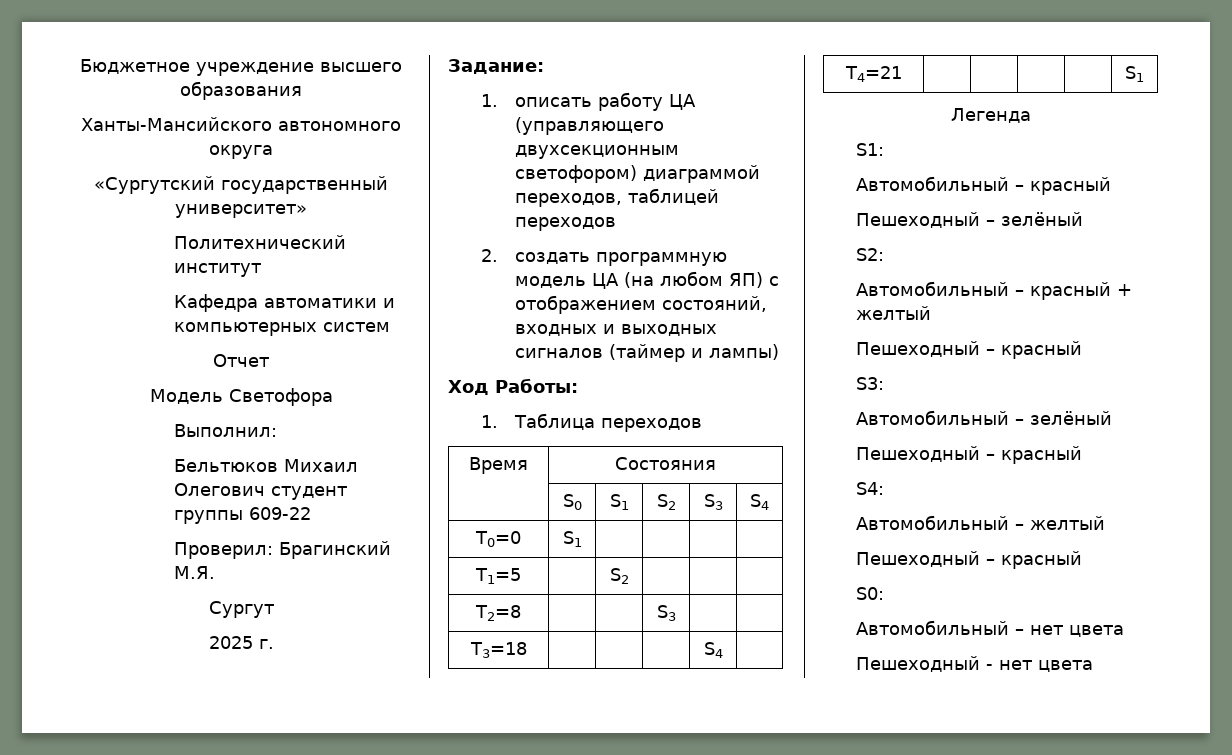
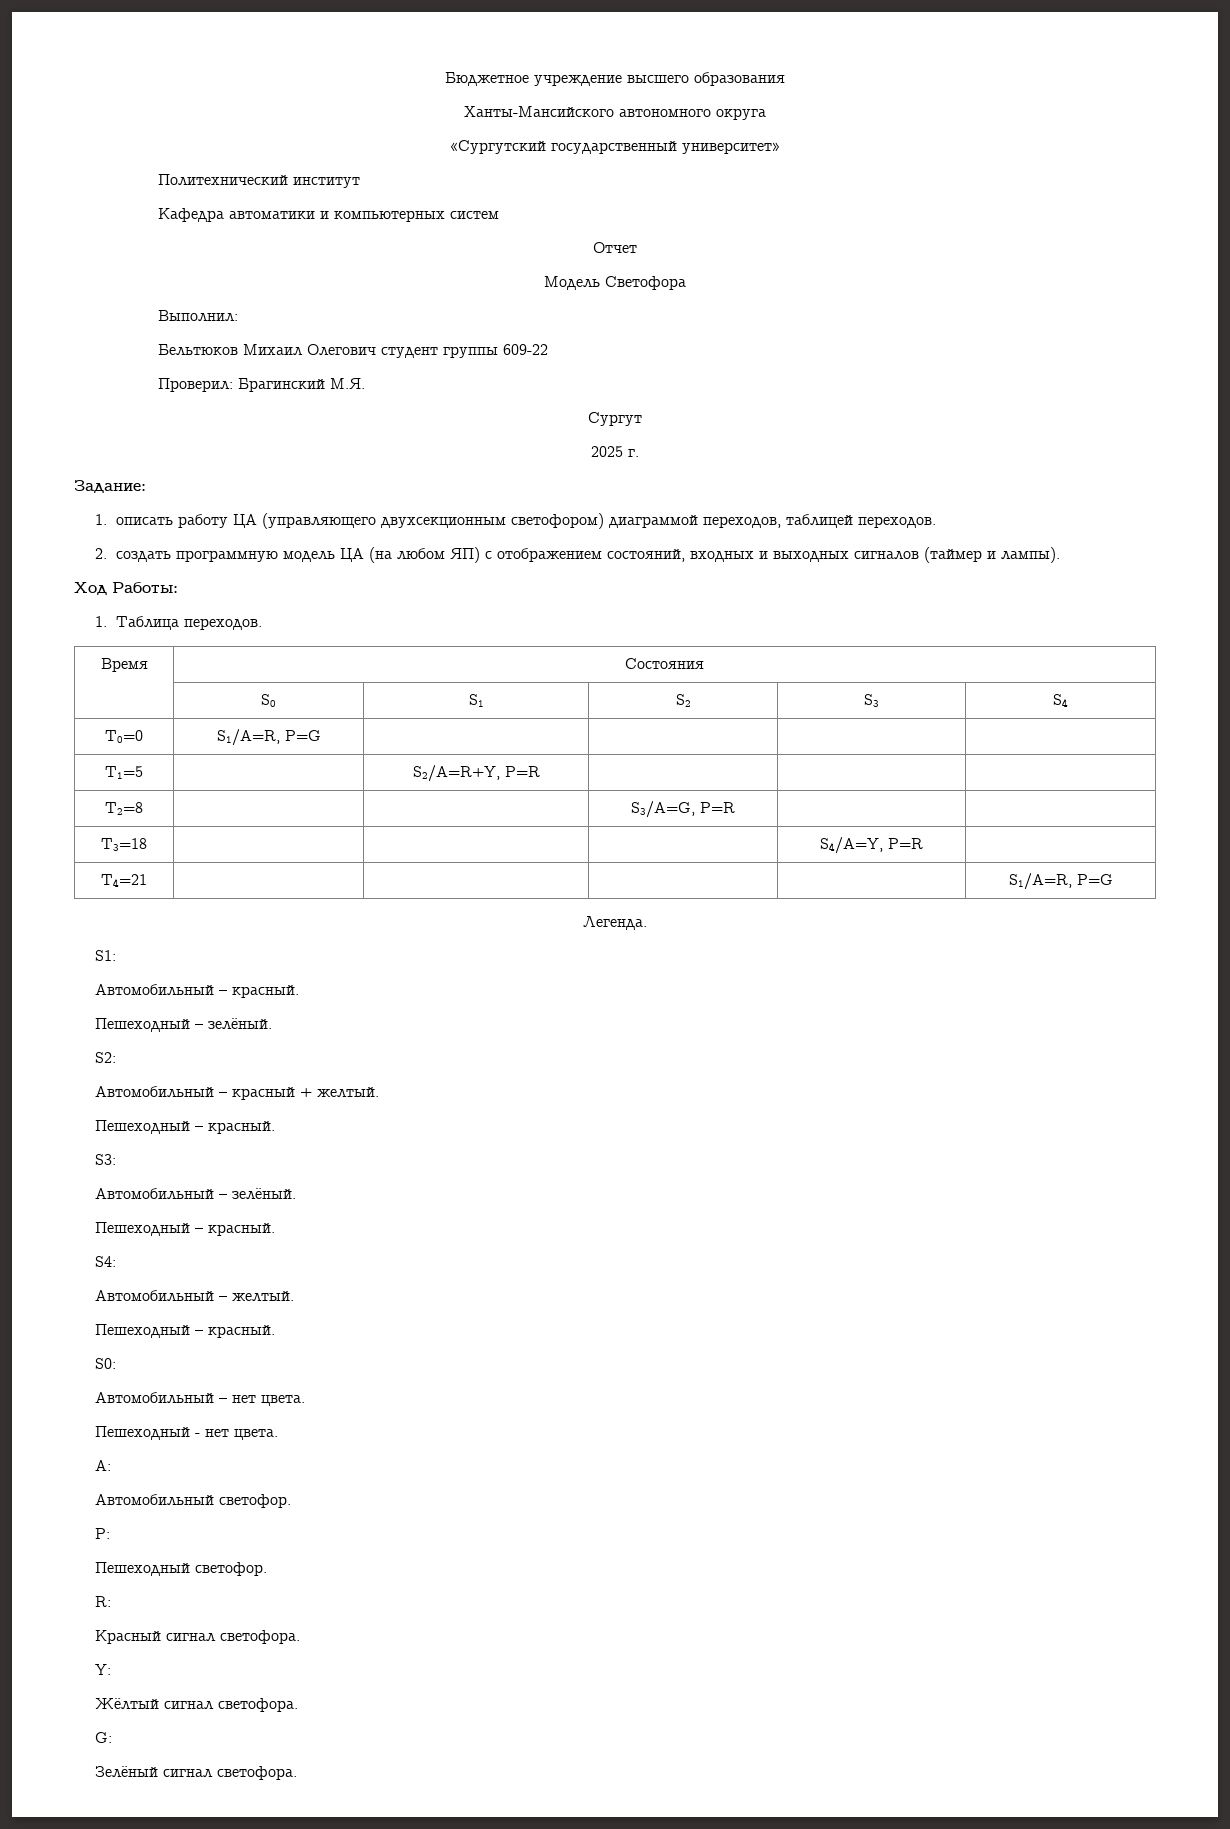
- 1. описать работу ЦА (управляющего двухсекционным светофором) диаграммой переходов, таблицей переходов
+ 1. описать работу ЦА (управляющего двухсекционным светофором) диаграммой переходов, таблицей переходов.
- 2. создать программную модель ЦА (на любом ЯП) с отображением состояний, входных и выходных сигналов (таймер и лампы)
+ 2. создать программную модель ЦА (на любом ЯП) с отображением состояний, входных и выходных сигналов (таймер и лампы).
- 1. Таблица переходов
+ 1. Таблица переходов.
- T0=0 | S1 | | | |
+ T0=0 | S1/A=R, P=G | | | |
- T1=5 | | S2 | | |
+ T1=5 | | S2/A=R+Y, P=R | | |
- T2=8 | | | S3 | |
+ T2=8 | | | S3/A=G, P=R | |
- T3=18 | | | | S4 |
+ T3=18 | | | | S4/A=Y, P=R |
- T4=21 | | | | | S1
- Легенда
+ T4=21 | | | | | S1/A=R, P=G
+ Легенда.
  S1:
- Автомобильный – красный
- Пешеходный – зелёный
+ Автомобильный – красный.
+ Пешеходный – зелёный.
- Автомобильный – красный + желтый
- Пешеходный – красный
+ Автомобильный – красный + желтый.
+ Пешеходный – красный.
- Автомобильный – зелёный
- Пешеходный – красный
+ Автомобильный – зелёный.
+ Пешеходный – красный.
- Автомобильный – желтый
- Пешеходный – красный
+ Автомобильный – желтый.
+ Пешеходный – красный.
- Автомобильный – нет цвета
+ Автомобильный – нет цвета.
- Пешеходный - нет цвета
+ Пешеходный - нет цвета.
+ A:
+ Автомобильный светофор.
+ P:
+ Пешеходный светофор.
+ R:
+ Красный сигнал светофора.
+ Y:
+ Жёлтый сигнал светофора.
+ G:
+ Зелёный сигнал светофора.

